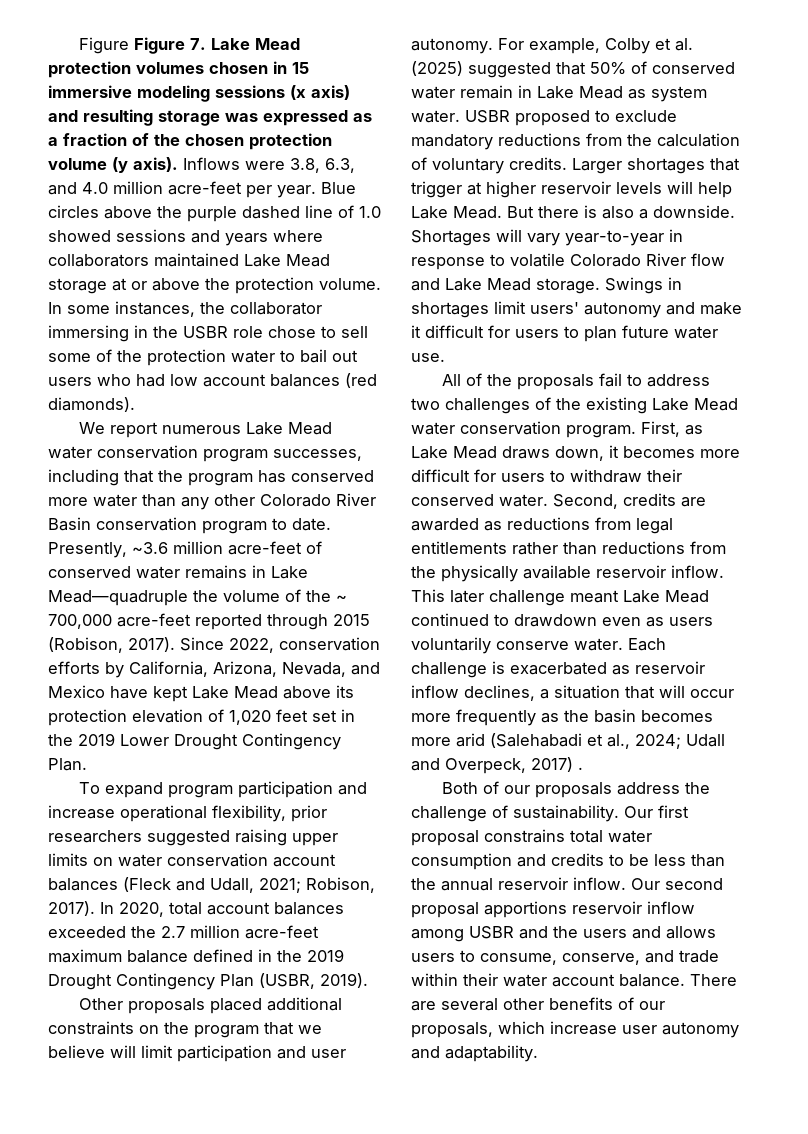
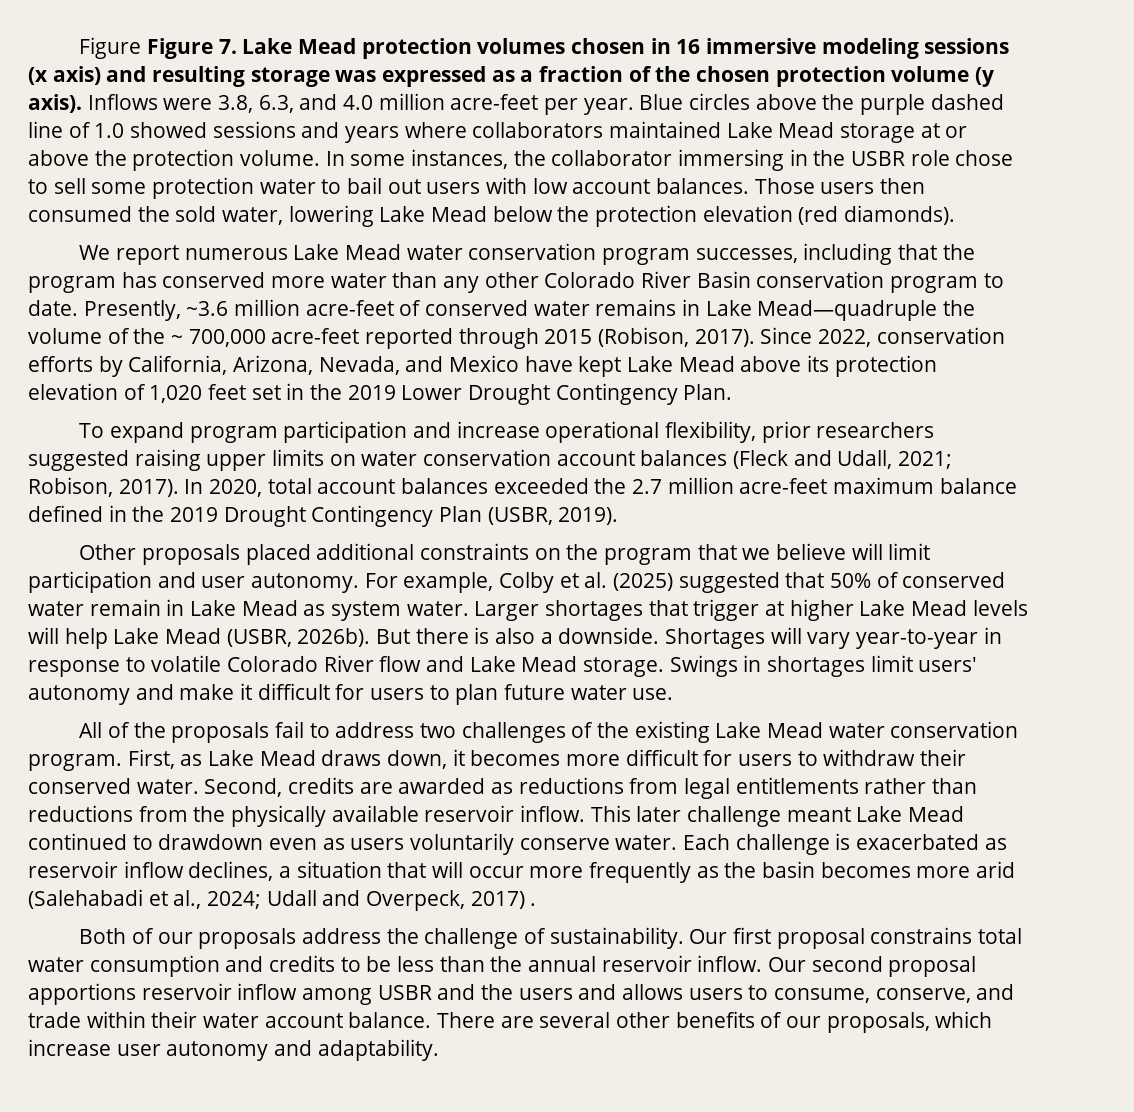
- Figure Figure 7. Lake Mead protection volumes chosen in 15 immersive modeling sessions (x axis) and resulting storage was expressed as a fraction of the chosen protection volume (y axis).
+ Figure Figure 7. Lake Mead protection volumes chosen in 16 immersive modeling sessions (x axis) and resulting storage was expressed as a fraction of the chosen protection volume (y axis).
- In some instances, the collaborator immersing in the USBR role chose to sell some of the protection water to bail out users who had low account balances (red diamonds).
+ In some instances, the collaborator immersing in the USBR role chose to sell some protection water to bail out users with low account balances. Those users then consumed the sold water, lowering Lake Mead below the protection elevation (red diamonds).
- USBR proposed to exclude mandatory reductions from the calculation of voluntary credits.
- Larger shortages that trigger at higher reservoir levels will help Lake Mead.
+ Larger shortages that trigger at higher Lake Mead levels will help Lake Mead (USBR, 2026b).

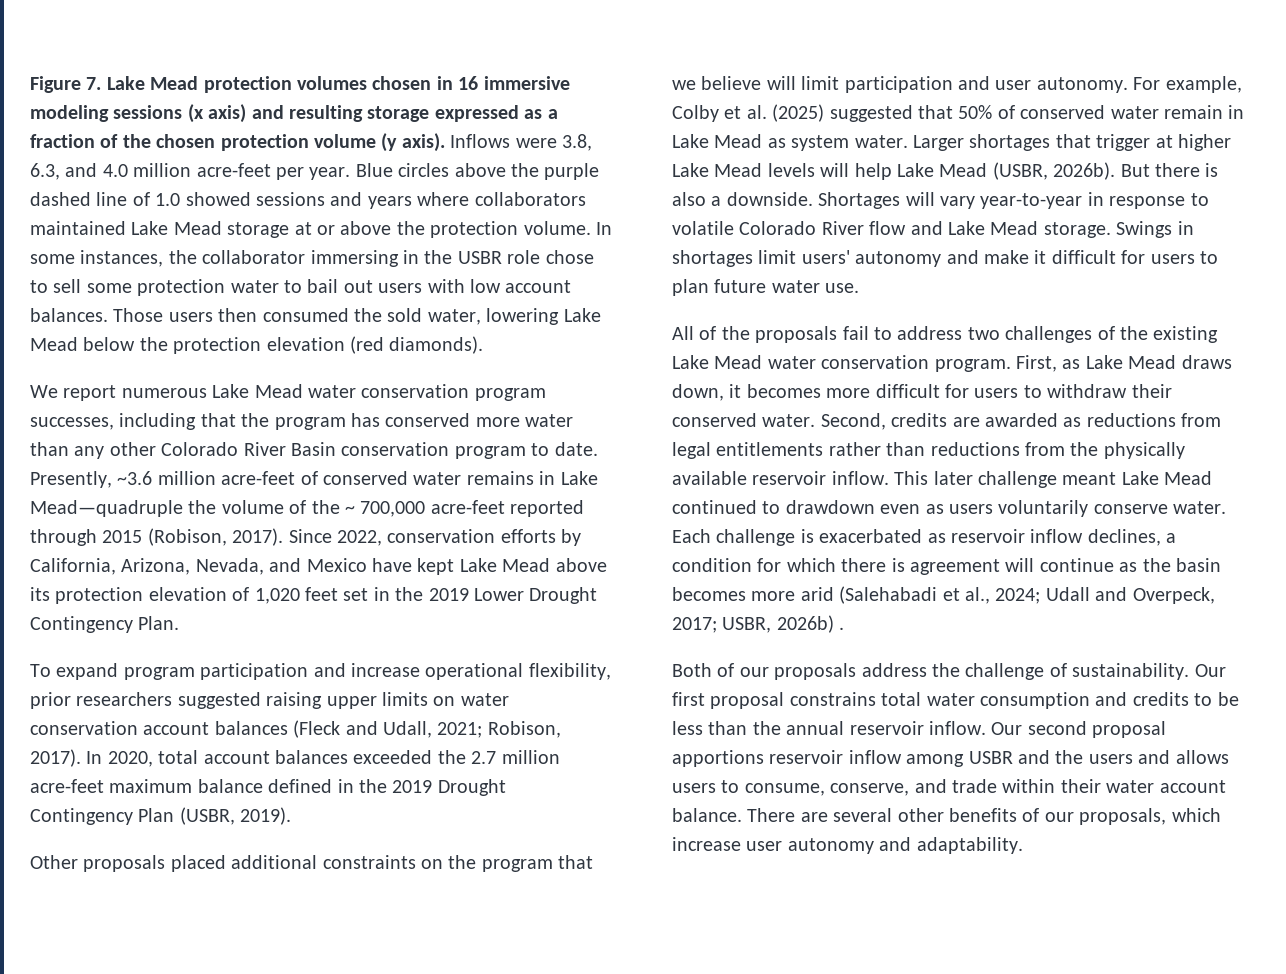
- Figure Figure 7. Lake Mead protection volumes chosen in 16 immersive modeling sessions (x axis) and resulting storage was expressed as a fraction of the chosen protection volume (y axis).
+ Figure 7. Lake Mead protection volumes chosen in 16 immersive modeling sessions (x axis) and resulting storage expressed as a fraction of the chosen protection volume (y axis).
- Each challenge is exacerbated as reservoir inflow declines, a situation that will occur more frequently as the basin becomes more arid (Salehabadi et al., 2024; Udall and Overpeck, 2017) .
+ Each challenge is exacerbated as reservoir inflow declines, a condition for which there is agreement will continue as the basin becomes more arid (Salehabadi et al., 2024; Udall and Overpeck, 2017; USBR, 2026b) .

